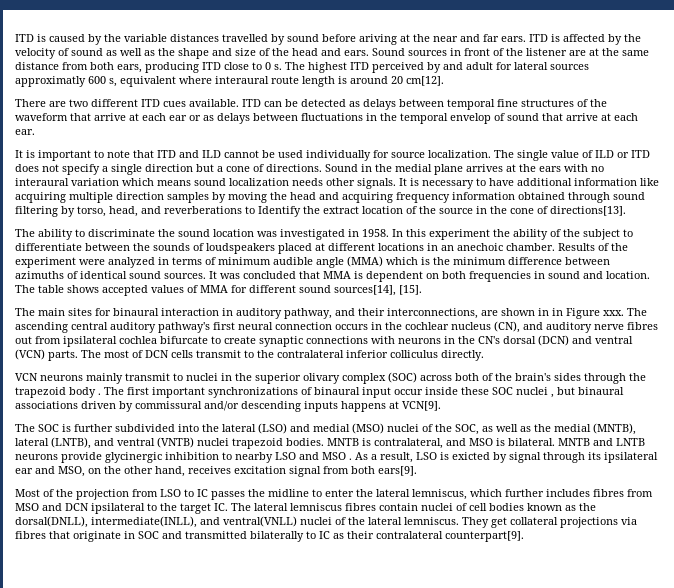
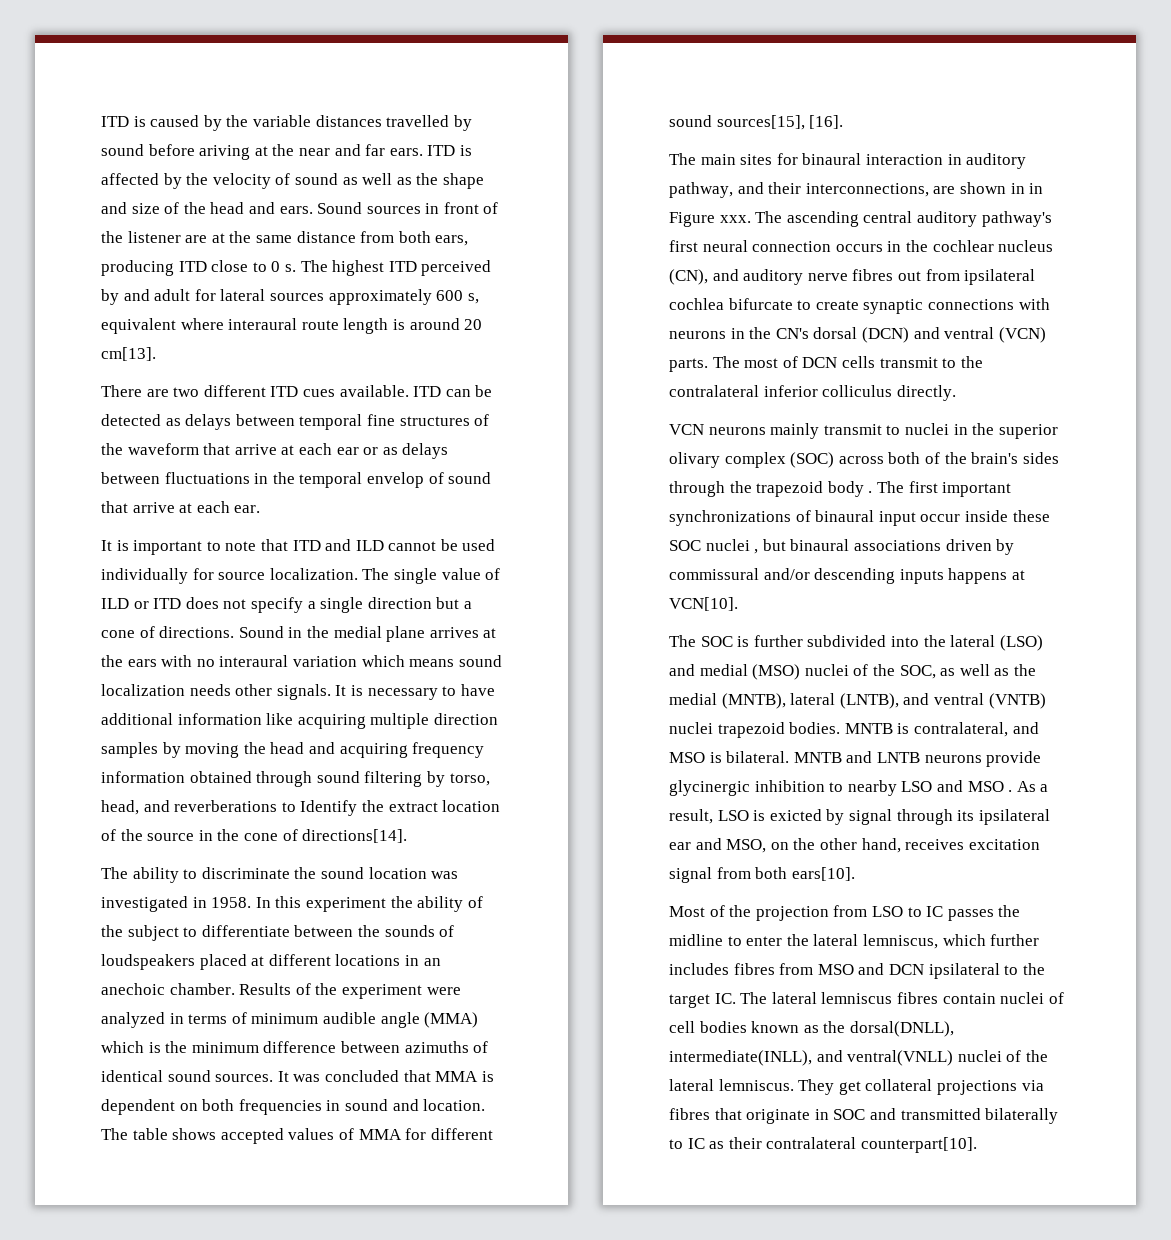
- The highest ITD perceived by and adult for lateral sources approximatly 600 s, equivalent where interaural route length is around 20 cm[12].
+ The highest ITD perceived by and adult for lateral sources approximately 600 s, equivalent where interaural route length is around 20 cm[13].
- It is necessary to have additional information like acquiring multiple direction samples by moving the head and acquiring frequency information obtained through sound filtering by torso, head, and reverberations to Identify the extract location of the source in the cone of directions[13].
+ It is necessary to have additional information like acquiring multiple direction samples by moving the head and acquiring frequency information obtained through sound filtering by torso, head, and reverberations to Identify the extract location of the source in the cone of directions[14].
- The table shows accepted values of MMA for different sound sources[14], [15].
+ The table shows accepted values of MMA for different sound sources[15], [16].
- The first important synchronizations of binaural input occur inside these SOC nuclei , but binaural associations driven by commissural and/or descending inputs happens at VCN[9].
+ The first important synchronizations of binaural input occur inside these SOC nuclei , but binaural associations driven by commissural and/or descending inputs happens at VCN[10].
- As a result, LSO is exicted by signal through its ipsilateral ear and MSO, on the other hand, receives excitation signal from both ears[9].
+ As a result, LSO is exicted by signal through its ipsilateral ear and MSO, on the other hand, receives excitation signal from both ears[10].
- They get collateral projections via fibres that originate in SOC and transmitted bilaterally to IC as their contralateral counterpart[9].
+ They get collateral projections via fibres that originate in SOC and transmitted bilaterally to IC as their contralateral counterpart[10].

